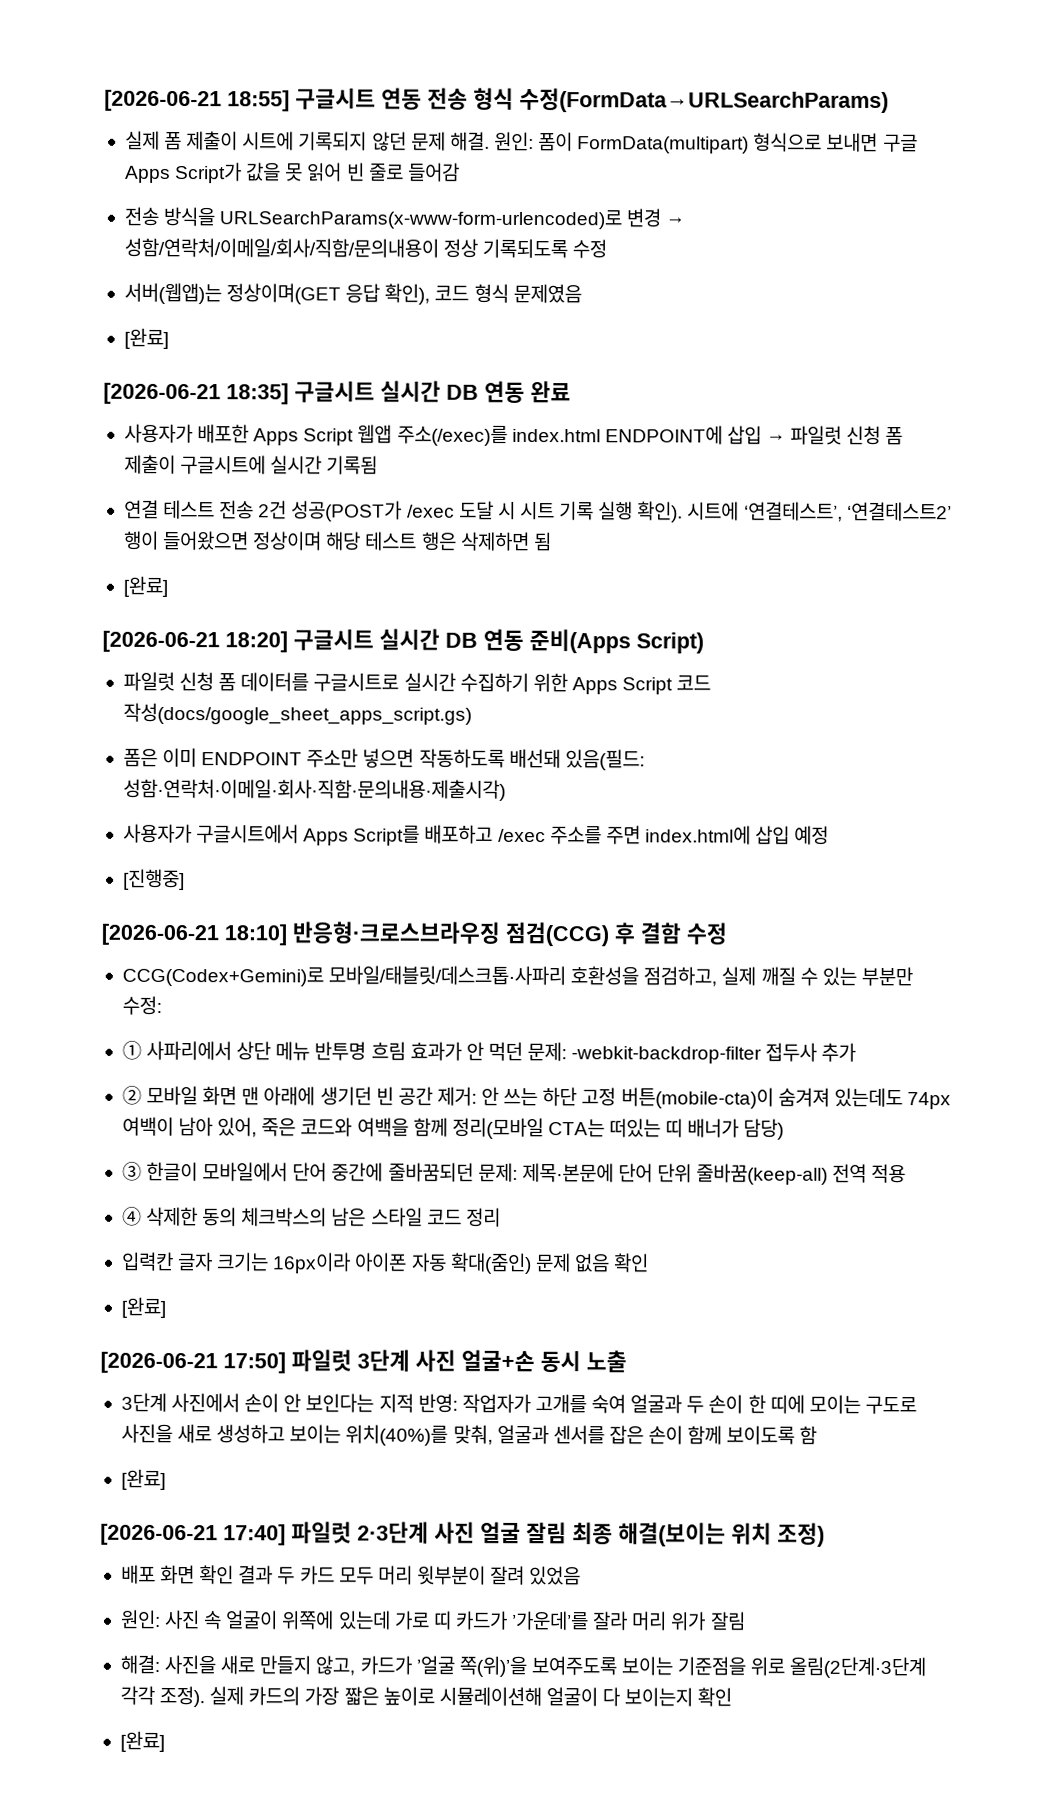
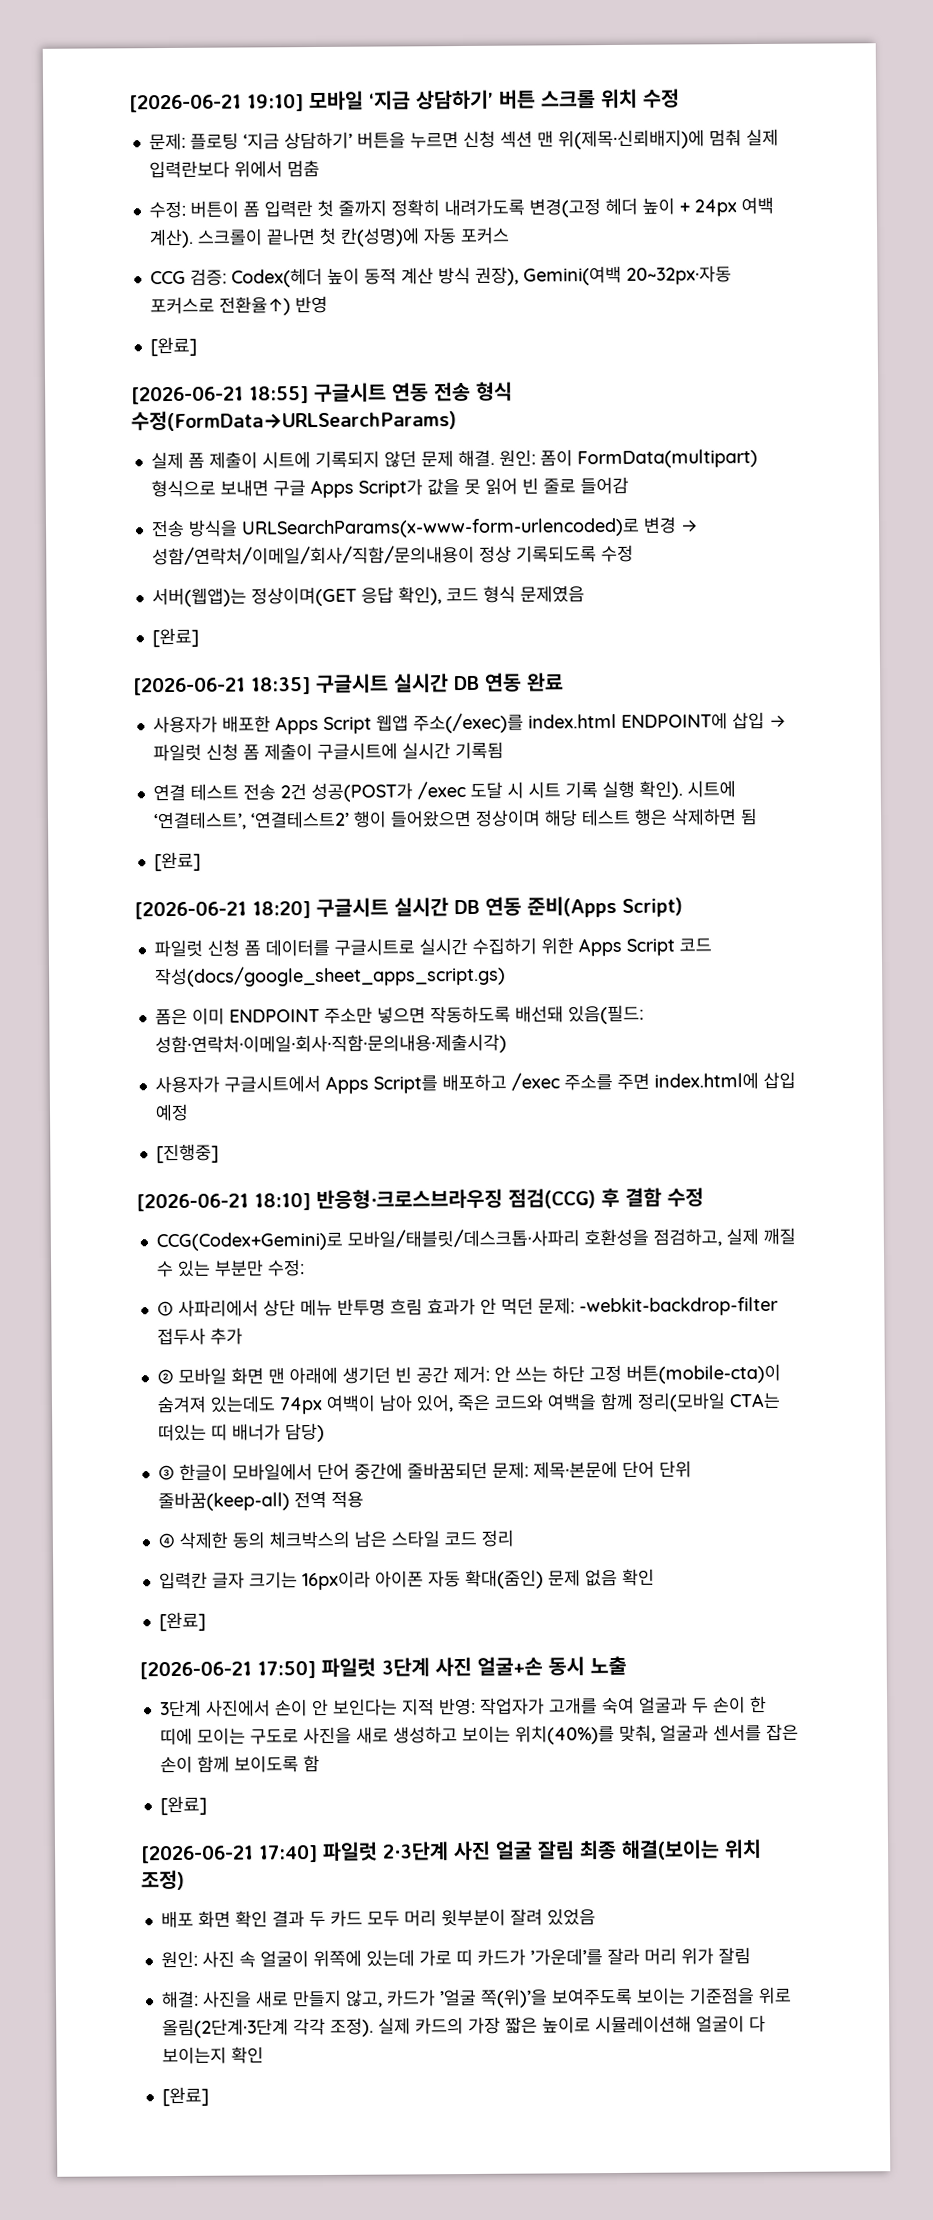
+ [2026-06-21 19:10] 모바일 ‘지금 상담하기’ 버튼 스크롤 위치 수정
+ 문제: 플로팅 ‘지금 상담하기’ 버튼을 누르면 신청 섹션 맨 위(제목·신뢰배지)에 멈춰 실제 입력란보다 위에서 멈춤
+ 수정: 버튼이 폼 입력란 첫 줄까지 정확히 내려가도록 변경(고정 헤더 높이 + 24px 여백 계산). 스크롤이 끝나면 첫 칸(성명)에 자동 포커스
+ CCG 검증: Codex(헤더 높이 동적 계산 방식 권장), Gemini(여백 20~32px·자동 포커스로 전환율↑) 반영
+ [완료]

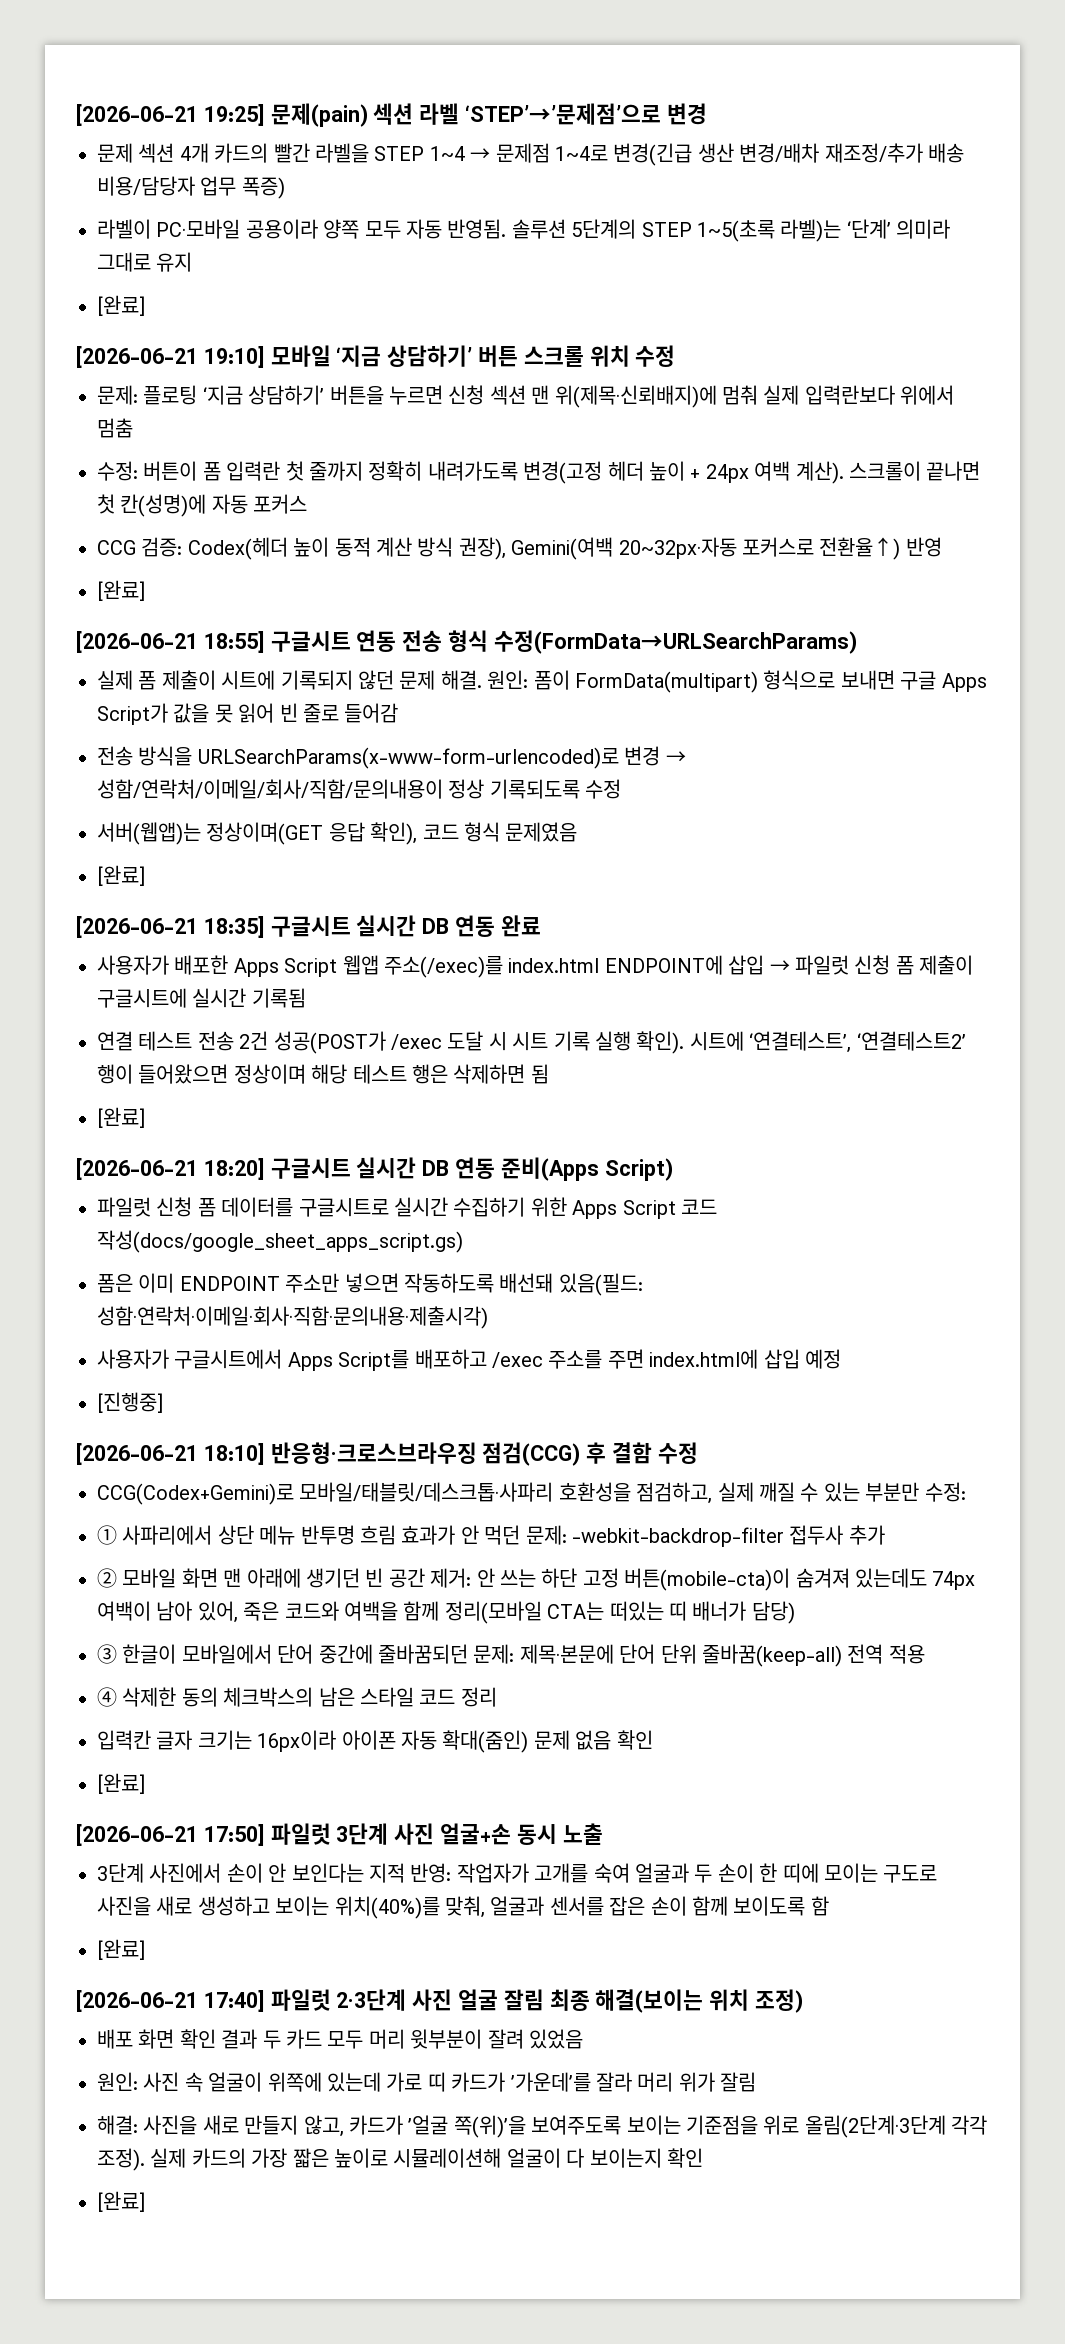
+ [2026-06-21 19:25] 문제(pain) 섹션 라벨 ‘STEP’→’문제점’으로 변경
+ 문제 섹션 4개 카드의 빨간 라벨을 STEP 1~4 → 문제점 1~4로 변경(긴급 생산 변경/배차 재조정/추가 배송 비용/담당자 업무 폭증)
+ 라벨이 PC·모바일 공용이라 양쪽 모두 자동 반영됨. 솔루션 5단계의 STEP 1~5(초록 라벨)는 ‘단계’ 의미라 그대로 유지
+ [완료]

